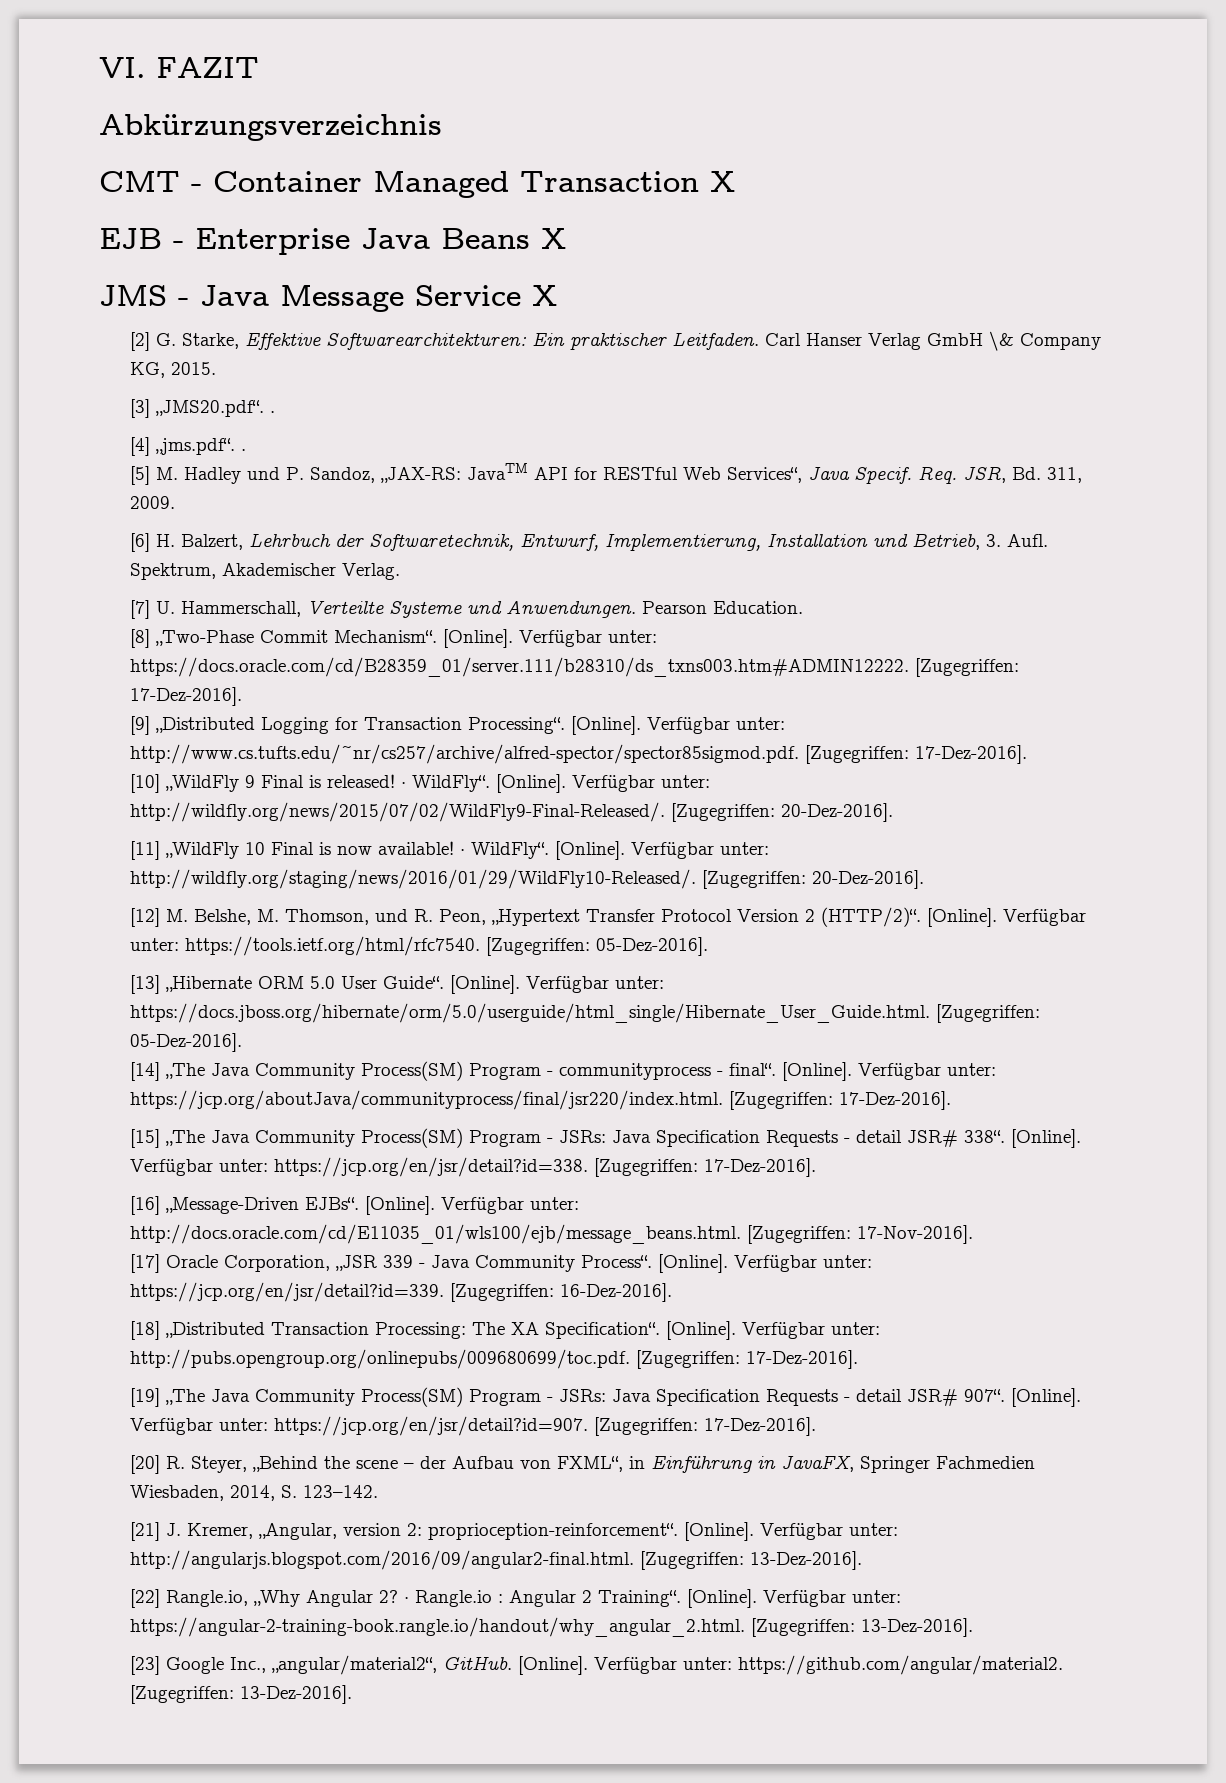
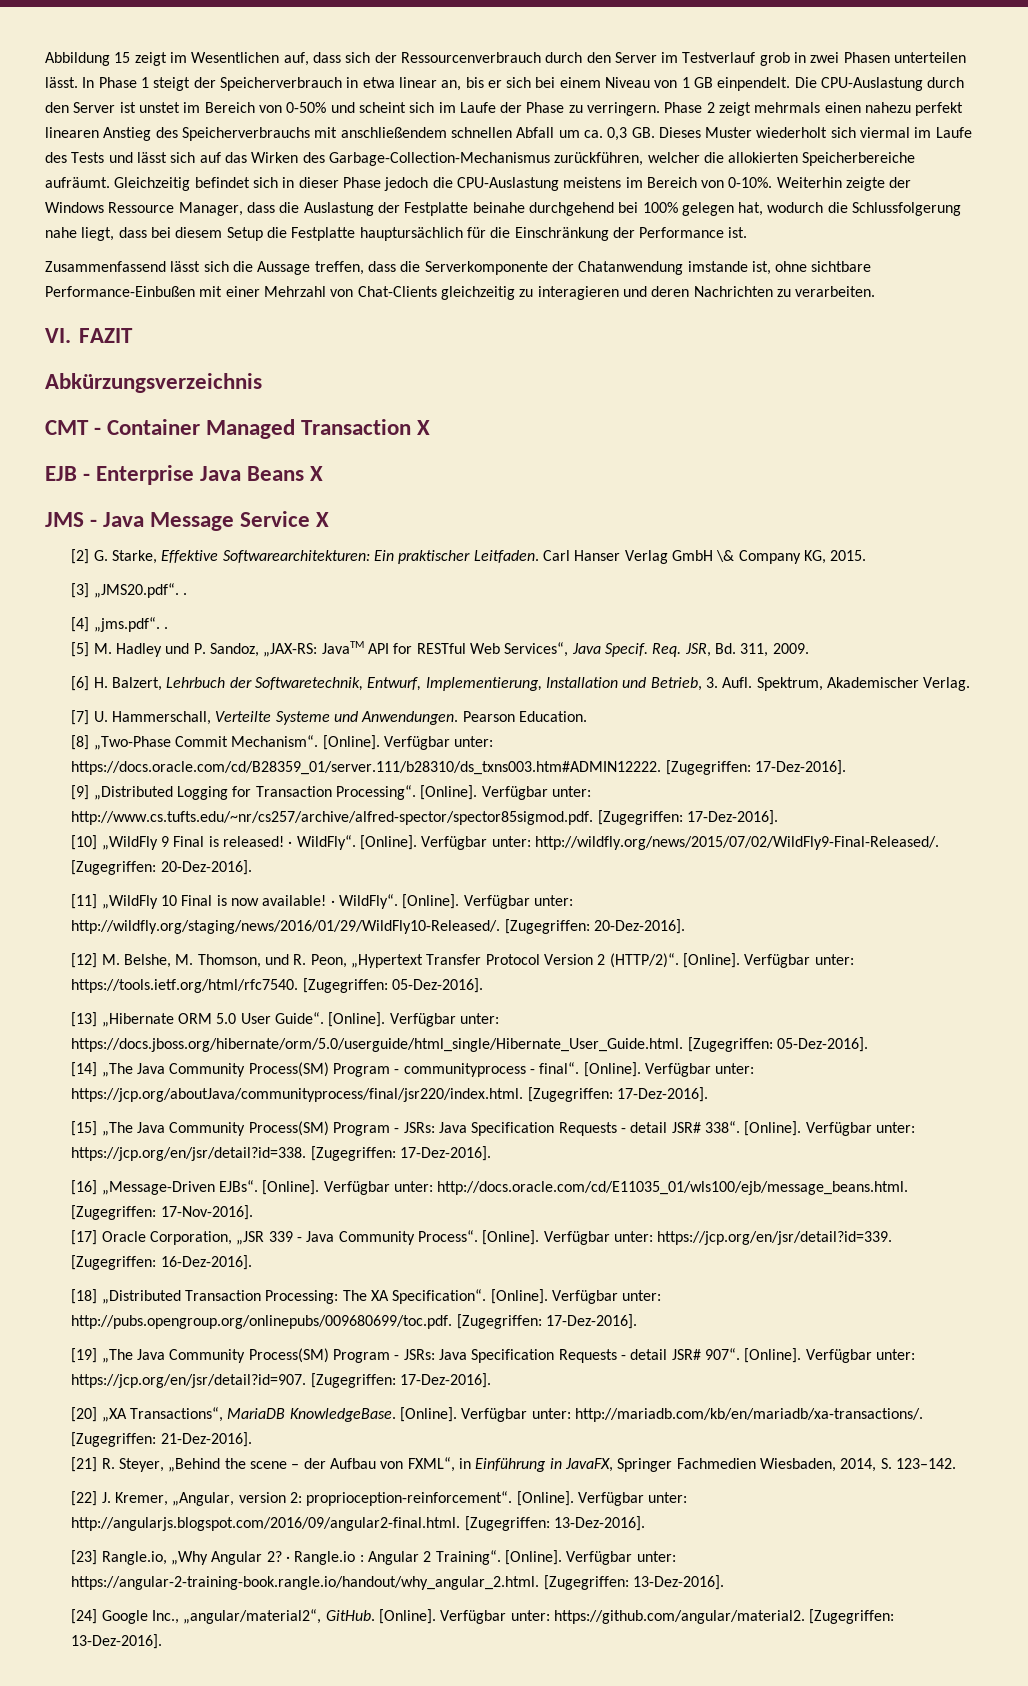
+ Abbildung 15 zeigt im Wesentlichen auf, dass sich der Ressourcenverbrauch durch den Server im Testverlauf grob in zwei Phasen unterteilen lässt. In Phase 1 steigt der Speicherverbrauch in etwa linear an, bis er sich bei einem Niveau von 1 GB einpendelt. Die CPU-Auslastung durch den Server ist unstet im Bereich von 0-50% und scheint sich im Laufe der Phase zu verringern. Phase 2 zeigt mehrmals einen nahezu perfekt linearen Anstieg des Speicherverbrauchs mit anschließendem schnellen Abfall um ca. 0,3 GB. Dieses Muster wiederholt sich viermal im Laufe des Tests und lässt sich auf das Wirken des Garbage-Collection-Mechanismus zurückführen, welcher die allokierten Speicherbereiche aufräumt. Gleichzeitig befindet sich in dieser Phase jedoch die CPU-Auslastung meistens im Bereich von 0-10%. Weiterhin zeigte der Windows Ressource Manager, dass die Auslastung der Festplatte beinahe durchgehend bei 100% gelegen hat, wodurch die Schlussfolgerung nahe liegt, dass bei diesem Setup die Festplatte hauptursächlich für die Einschränkung der Performance ist.
+ Zusammenfassend lässt sich die Aussage treffen, dass die Serverkomponente der Chatanwendung imstande ist, ohne sichtbare Performance-Einbußen mit einer Mehrzahl von Chat-Clients gleichzeitig zu interagieren und deren Nachrichten zu verarbeiten.
- [20] R. Steyer, „Behind the scene – der Aufbau von FXML“, in Einführung in JavaFX, Springer Fachmedien Wiesbaden, 2014, S. 123–142.
+ [20] „XA Transactions“, MariaDB KnowledgeBase. [Online]. Verfügbar unter: http://mariadb.com/kb/en/mariadb/xa-transactions/. [Zugegriffen: 21-Dez-2016].
+ [21] R. Steyer, „Behind the scene – der Aufbau von FXML“, in Einführung in JavaFX, Springer Fachmedien Wiesbaden, 2014, S. 123–142.
- [21] J. Kremer, „Angular, version 2: proprioception-reinforcement“.
+ [22] J. Kremer, „Angular, version 2: proprioception-reinforcement“.
- [22] Rangle.io, „Why Angular 2?
+ [23] Rangle.io, „Why Angular 2?
- [23] Google Inc., „angular/material2“, GitHub.
+ [24] Google Inc., „angular/material2“, GitHub.

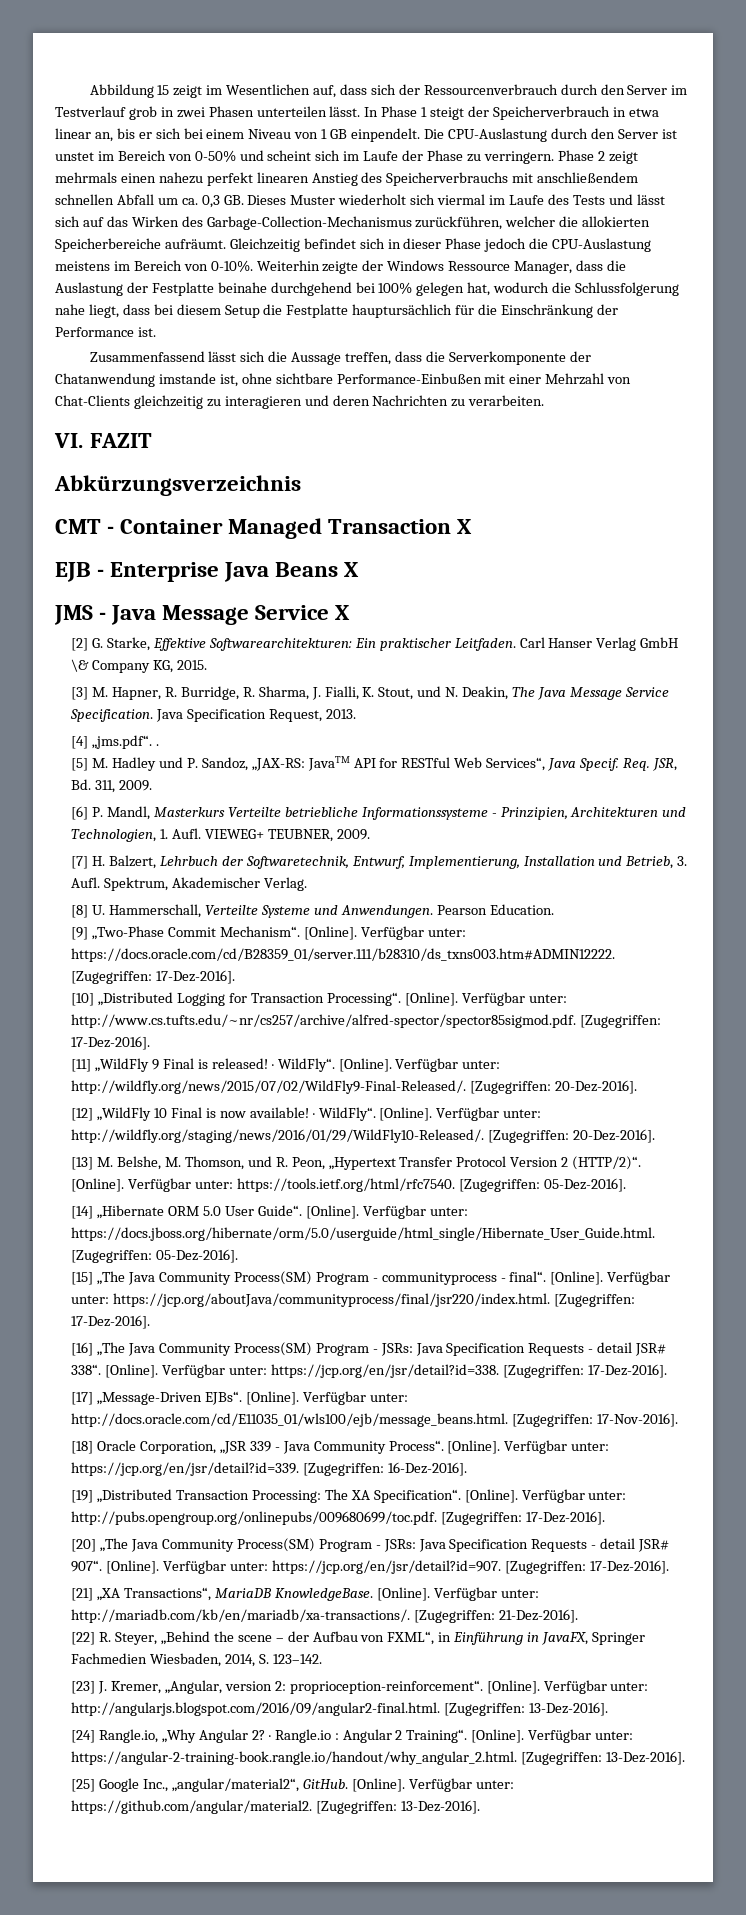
- [3] „JMS20.pdf“. .
+ [3] M. Hapner, R. Burridge, R. Sharma, J. Fialli, K. Stout, und N. Deakin, The Java Message Service Specification. Java Specification Request, 2013.
- [6] H. Balzert, Lehrbuch der Softwaretechnik, Entwurf, Implementierung, Installation und Betrieb, 3. Aufl.
+ [6] P. Mandl, Masterkurs Verteilte betriebliche Informationssysteme - Prinzipien, Architekturen und Technologien, 1. Aufl. VIEWEG+ TEUBNER, 2009.
+ [7] H. Balzert, Lehrbuch der Softwaretechnik, Entwurf, Implementierung, Installation und Betrieb, 3. Aufl.
- [7] U. Hammerschall, Verteilte Systeme und Anwendungen.
+ [8] U. Hammerschall, Verteilte Systeme und Anwendungen.
- [8] „Two-Phase Commit Mechanism“.
+ [9] „Two-Phase Commit Mechanism“.
- [9] „Distributed Logging for Transaction Processing“.
+ [10] „Distributed Logging for Transaction Processing“.
- [10] „WildFly 9 Final is released!
+ [11] „WildFly 9 Final is released!
- [11] „WildFly 10 Final is now available!
+ [12] „WildFly 10 Final is now available!
- [12] M. Belshe, M. Thomson, und R. Peon, „Hypertext Transfer Protocol Version 2 (HTTP/2)“.
+ [13] M. Belshe, M. Thomson, und R. Peon, „Hypertext Transfer Protocol Version 2 (HTTP/2)“.
- [13] „Hibernate ORM 5.0 User Guide“.
+ [14] „Hibernate ORM 5.0 User Guide“.
- [14] „The Java Community Process(SM) Program - communityprocess - final“.
+ [15] „The Java Community Process(SM) Program - communityprocess - final“.
- [15] „The Java Community Process(SM) Program - JSRs: Java Specification Requests - detail JSR# 338“.
+ [16] „The Java Community Process(SM) Program - JSRs: Java Specification Requests - detail JSR# 338“.
- [16] „Message-Driven EJBs“.
+ [17] „Message-Driven EJBs“.
- [17] Oracle Corporation, „JSR 339 - Java Community Process“.
+ [18] Oracle Corporation, „JSR 339 - Java Community Process“.
- [18] „Distributed Transaction Processing: The XA Specification“.
+ [19] „Distributed Transaction Processing: The XA Specification“.
- [19] „The Java Community Process(SM) Program - JSRs: Java Specification Requests - detail JSR# 907“.
+ [20] „The Java Community Process(SM) Program - JSRs: Java Specification Requests - detail JSR# 907“.
- [20] „XA Transactions“, MariaDB KnowledgeBase.
+ [21] „XA Transactions“, MariaDB KnowledgeBase.
- [21] R. Steyer, „Behind the scene – der Aufbau von FXML“, in Einführung in JavaFX, Springer Fachmedien Wiesbaden, 2014, S. 123–142.
+ [22] R. Steyer, „Behind the scene – der Aufbau von FXML“, in Einführung in JavaFX, Springer Fachmedien Wiesbaden, 2014, S. 123–142.
- [22] J. Kremer, „Angular, version 2: proprioception-reinforcement“.
+ [23] J. Kremer, „Angular, version 2: proprioception-reinforcement“.
- [23] Rangle.io, „Why Angular 2?
+ [24] Rangle.io, „Why Angular 2?
- [24] Google Inc., „angular/material2“, GitHub.
+ [25] Google Inc., „angular/material2“, GitHub.

